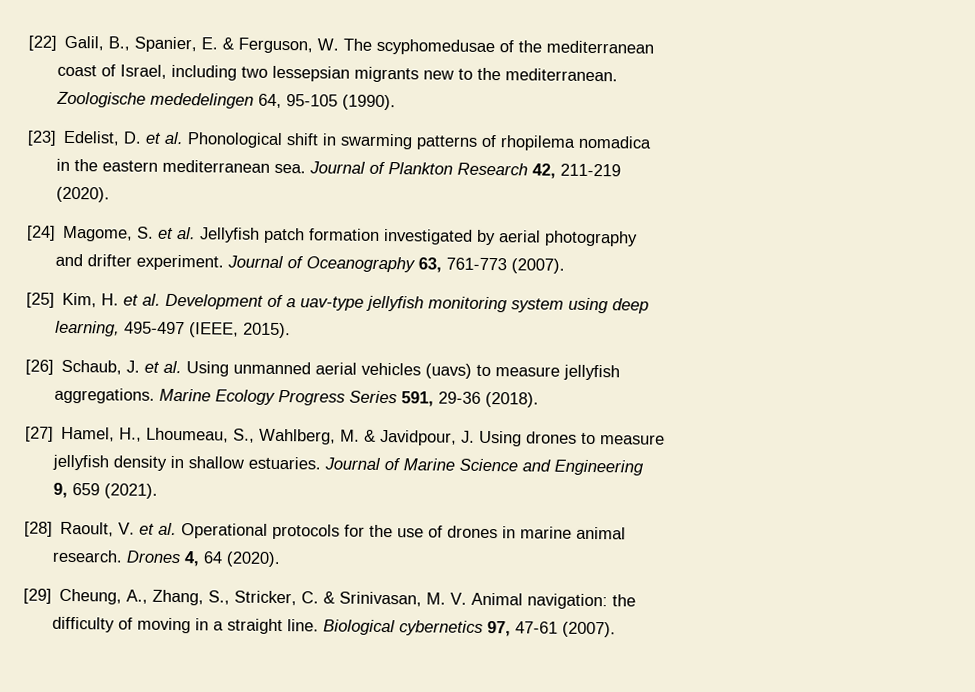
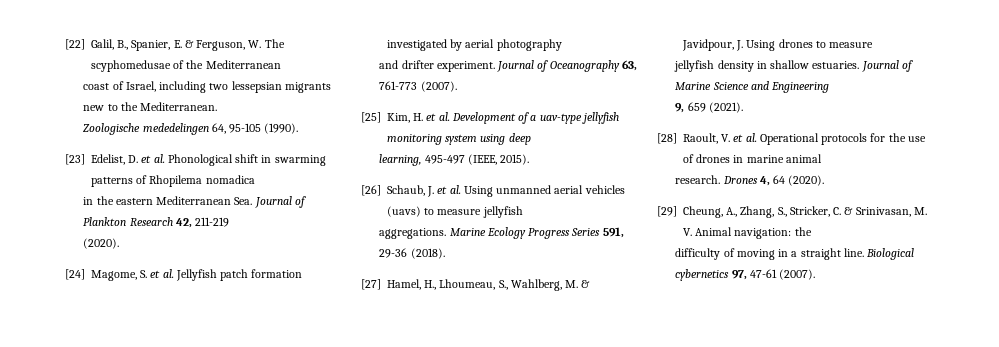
- [22] Galil, B., Spanier, E. & Ferguson, W. The scyphomedusae of the mediterranean
+ [22] Galil, B., Spanier, E. & Ferguson, W. The scyphomedusae of the Mediterranean
- coast of Israel, including two lessepsian migrants new to the mediterranean.
+ coast of Israel, including two lessepsian migrants new to the Mediterranean.
- [23] Edelist, D. et al. Phonological shift in swarming patterns of rhopilema nomadica
+ [23] Edelist, D. et al. Phonological shift in swarming patterns of Rhopilema nomadica
- in the eastern mediterranean sea. Journal of Plankton Research 42, 211-219
+ in the eastern Mediterranean Sea. Journal of Plankton Research 42, 211-219

